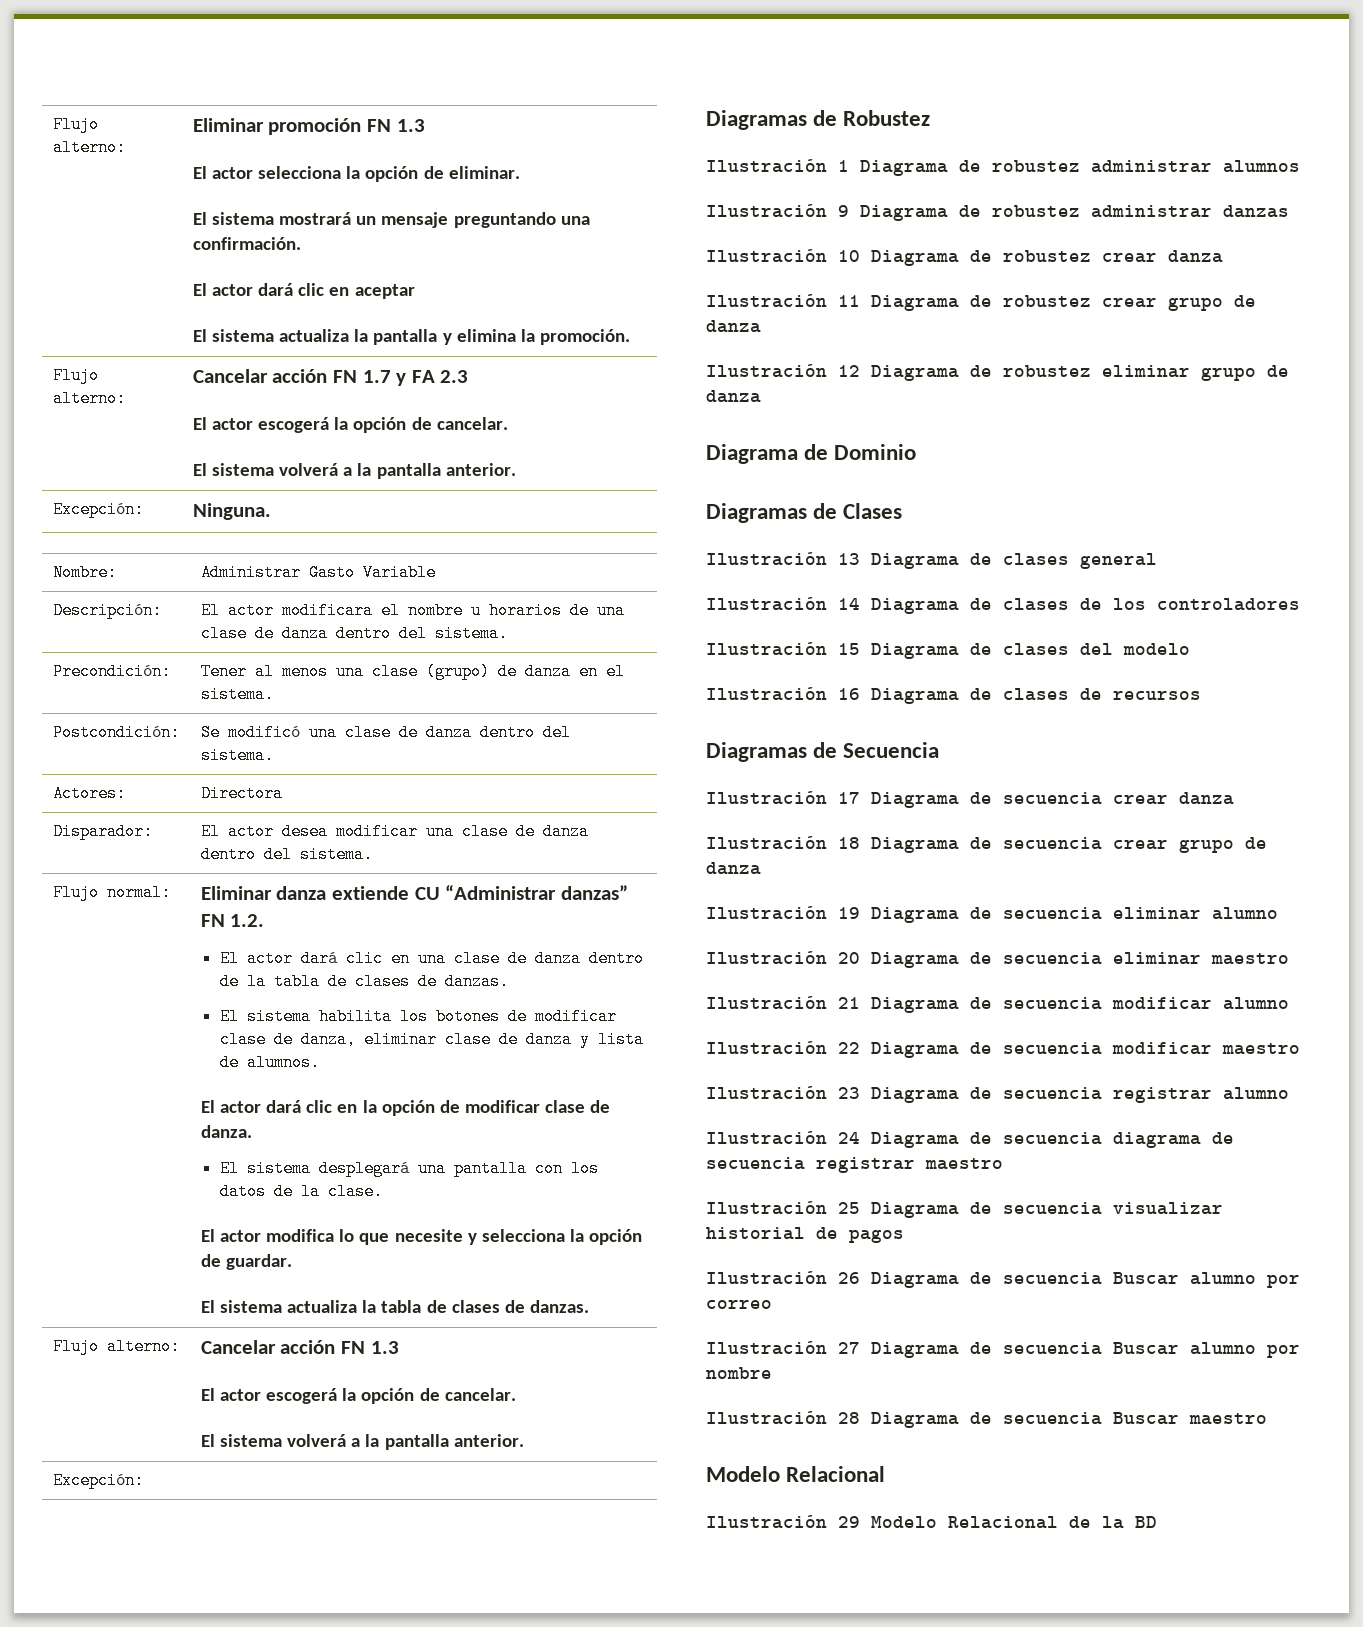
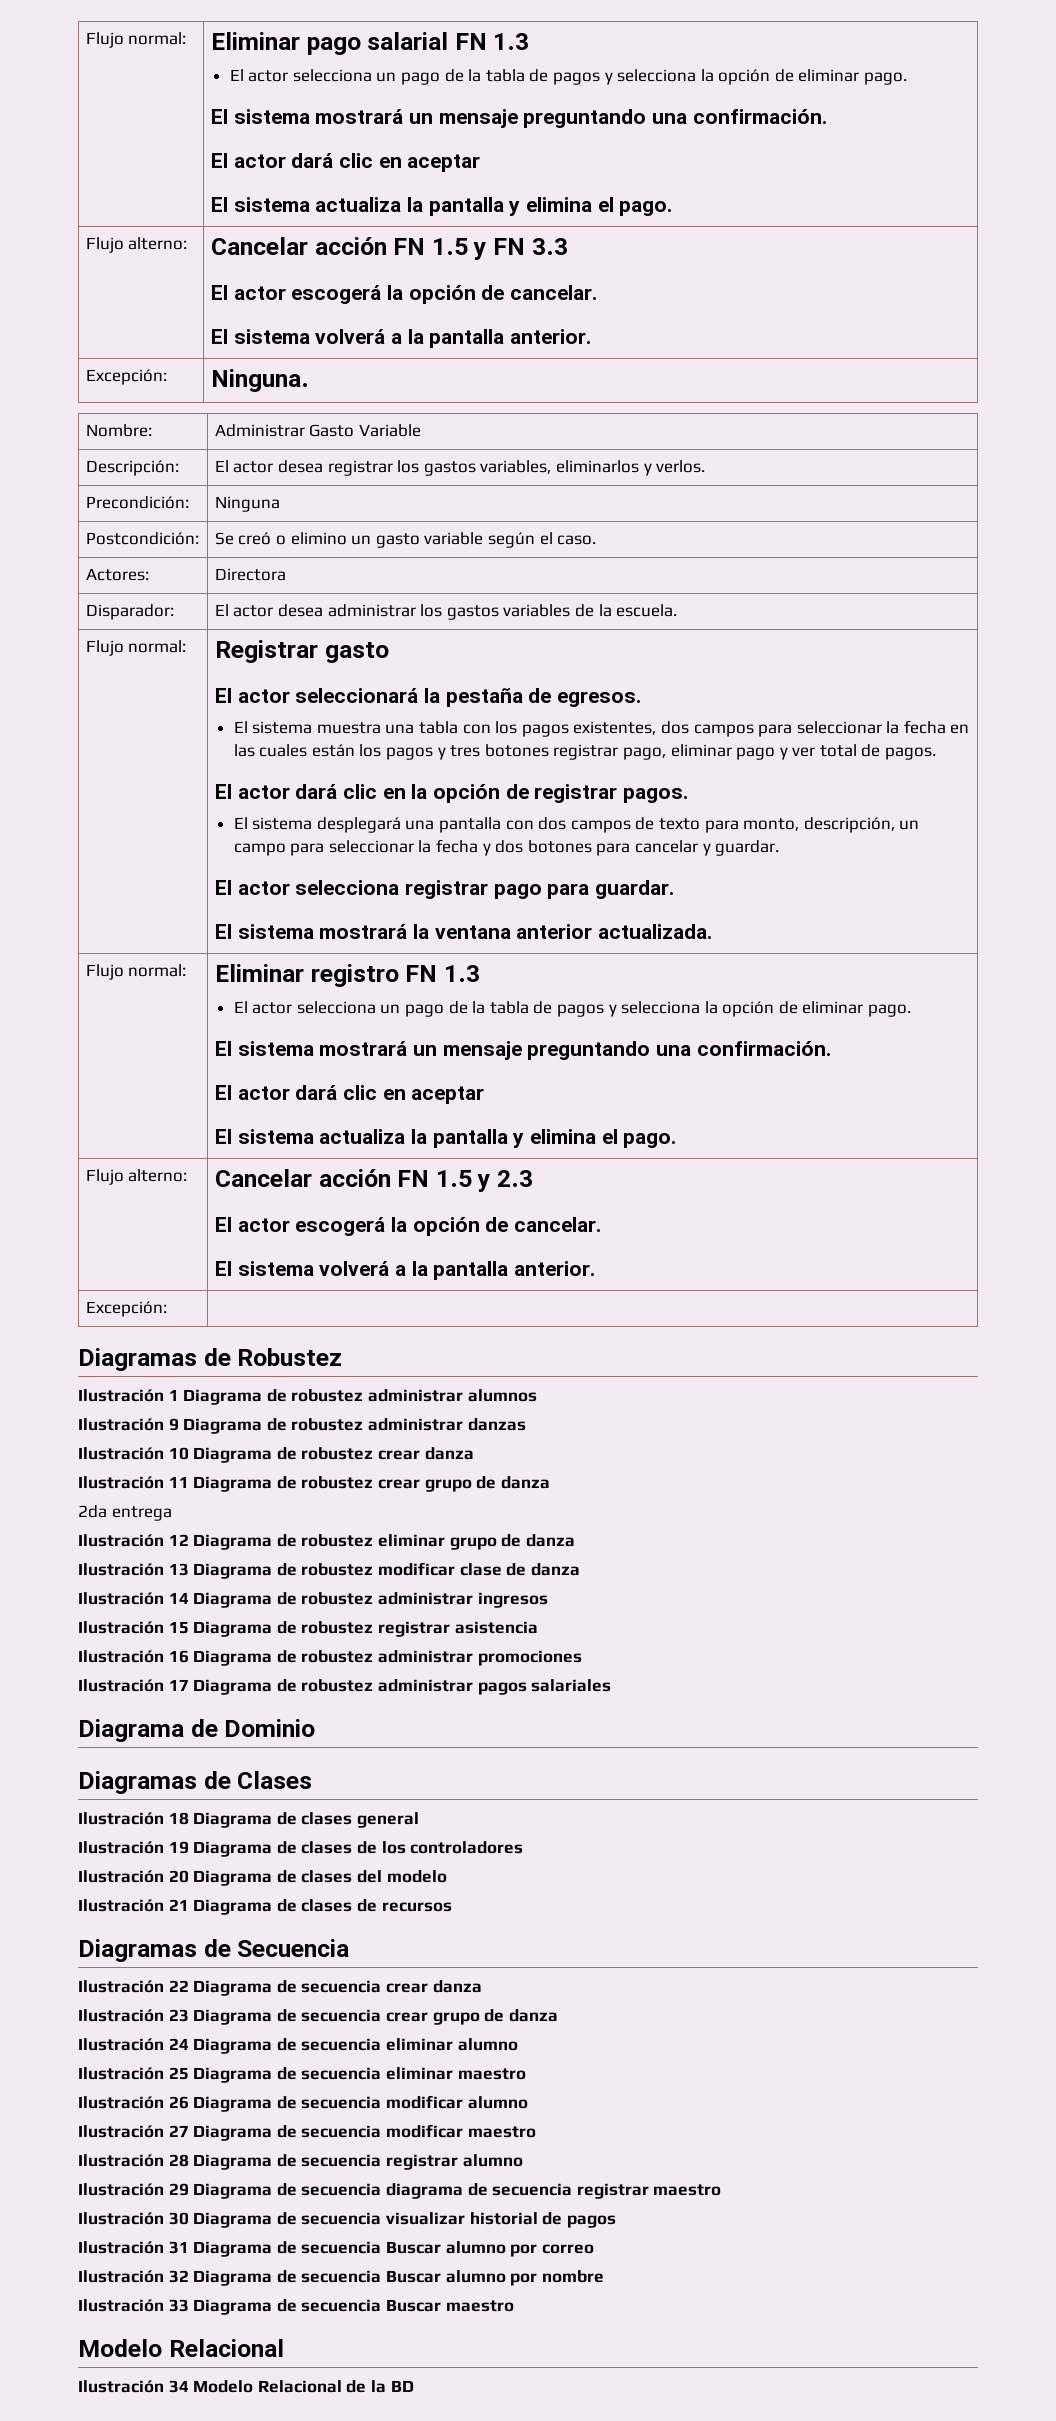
- Flujo alterno: | Eliminar promoción FN 1.3
- El actor selecciona la opción de eliminar.
+ Flujo normal: | Eliminar pago salarial FN 1.3
+ El actor selecciona un pago de la tabla de pagos y selecciona la opción de eliminar pago.
  El sistema mostrará un mensaje preguntando una confirmación.
  El actor dará clic en aceptar
- El sistema actualiza la pantalla y elimina la promoción.
- Flujo alterno: | Cancelar acción FN 1.7 y FA 2.3
+ El sistema actualiza la pantalla y elimina el pago.
+ Flujo alterno: | Cancelar acción FN 1.5 y FN 3.3
- Descripción: | El actor modificara el nombre u horarios de una clase de danza dentro del sistema.
- Precondición: | Tener al menos una clase (grupo) de danza en el sistema.
- Postcondición: | Se modificó una clase de danza dentro del sistema.
+ Descripción: | El actor desea registrar los gastos variables, eliminarlos y verlos.
+ Precondición: | Ninguna
+ Postcondición: | Se creó o elimino un gasto variable según el caso.
- Disparador: | El actor desea modificar una clase de danza dentro del sistema.
- Flujo normal: | Eliminar danza extiende CU “Administrar danzas” FN 1.2.
- El actor dará clic en una clase de danza dentro de la tabla de clases de danzas.
- El sistema habilita los botones de modificar clase de danza, eliminar clase de danza y lista de alumnos.
+ Disparador: | El actor desea administrar los gastos variables de la escuela.
+ Flujo normal: | Registrar gasto
+ El actor seleccionará la pestaña de egresos.
+ El sistema muestra una tabla con los pagos existentes, dos campos para seleccionar la fecha en las cuales están los pagos y tres botones registrar pago, eliminar pago y ver total de pagos.
- El actor dará clic en la opción de modificar clase de danza.
+ El actor dará clic en la opción de registrar pagos.
- El sistema desplegará una pantalla con los datos de la clase.
- El actor modifica lo que necesite y selecciona la opción de guardar.
- El sistema actualiza la tabla de clases de danzas.
- Flujo alterno: | Cancelar acción FN 1.3
+ El sistema desplegará una pantalla con dos campos de texto para monto, descripción, un campo para seleccionar la fecha y dos botones para cancelar y guardar.
+ El actor selecciona registrar pago para guardar.
+ El sistema mostrará la ventana anterior actualizada.
+ Flujo normal: | Eliminar registro FN 1.3
+ El actor selecciona un pago de la tabla de pagos y selecciona la opción de eliminar pago.
+ El sistema mostrará un mensaje preguntando una confirmación.
+ El actor dará clic en aceptar
+ El sistema actualiza la pantalla y elimina el pago.
+ Flujo alterno: | Cancelar acción FN 1.5 y 2.3
+ 2da entrega
+ Ilustración 13 Diagrama de robustez modificar clase de danza
+ Ilustración 14 Diagrama de robustez administrar ingresos
+ Ilustración 15 Diagrama de robustez registrar asistencia
+ Ilustración 16 Diagrama de robustez administrar promociones
+ Ilustración 17 Diagrama de robustez administrar pagos salariales
- Ilustración 13 Diagrama de clases general
+ Ilustración 18 Diagrama de clases general
- Ilustración 14 Diagrama de clases de los controladores
+ Ilustración 19 Diagrama de clases de los controladores
- Ilustración 15 Diagrama de clases del modelo
+ Ilustración 20 Diagrama de clases del modelo
- Ilustración 16 Diagrama de clases de recursos
+ Ilustración 21 Diagrama de clases de recursos
- Ilustración 17 Diagrama de secuencia crear danza
+ Ilustración 22 Diagrama de secuencia crear danza
- Ilustración 18 Diagrama de secuencia crear grupo de danza
+ Ilustración 23 Diagrama de secuencia crear grupo de danza
- Ilustración 19 Diagrama de secuencia eliminar alumno
+ Ilustración 24 Diagrama de secuencia eliminar alumno
- Ilustración 20 Diagrama de secuencia eliminar maestro
+ Ilustración 25 Diagrama de secuencia eliminar maestro
- Ilustración 21 Diagrama de secuencia modificar alumno
+ Ilustración 26 Diagrama de secuencia modificar alumno
- Ilustración 22 Diagrama de secuencia modificar maestro
+ Ilustración 27 Diagrama de secuencia modificar maestro
- Ilustración 23 Diagrama de secuencia registrar alumno
+ Ilustración 28 Diagrama de secuencia registrar alumno
- Ilustración 24 Diagrama de secuencia diagrama de secuencia registrar maestro
+ Ilustración 29 Diagrama de secuencia diagrama de secuencia registrar maestro
- Ilustración 25 Diagrama de secuencia visualizar historial de pagos
+ Ilustración 30 Diagrama de secuencia visualizar historial de pagos
- Ilustración 26 Diagrama de secuencia Buscar alumno por correo
+ Ilustración 31 Diagrama de secuencia Buscar alumno por correo
- Ilustración 27 Diagrama de secuencia Buscar alumno por nombre
+ Ilustración 32 Diagrama de secuencia Buscar alumno por nombre
- Ilustración 28 Diagrama de secuencia Buscar maestro
+ Ilustración 33 Diagrama de secuencia Buscar maestro
- Ilustración 29 Modelo Relacional de la BD
+ Ilustración 34 Modelo Relacional de la BD

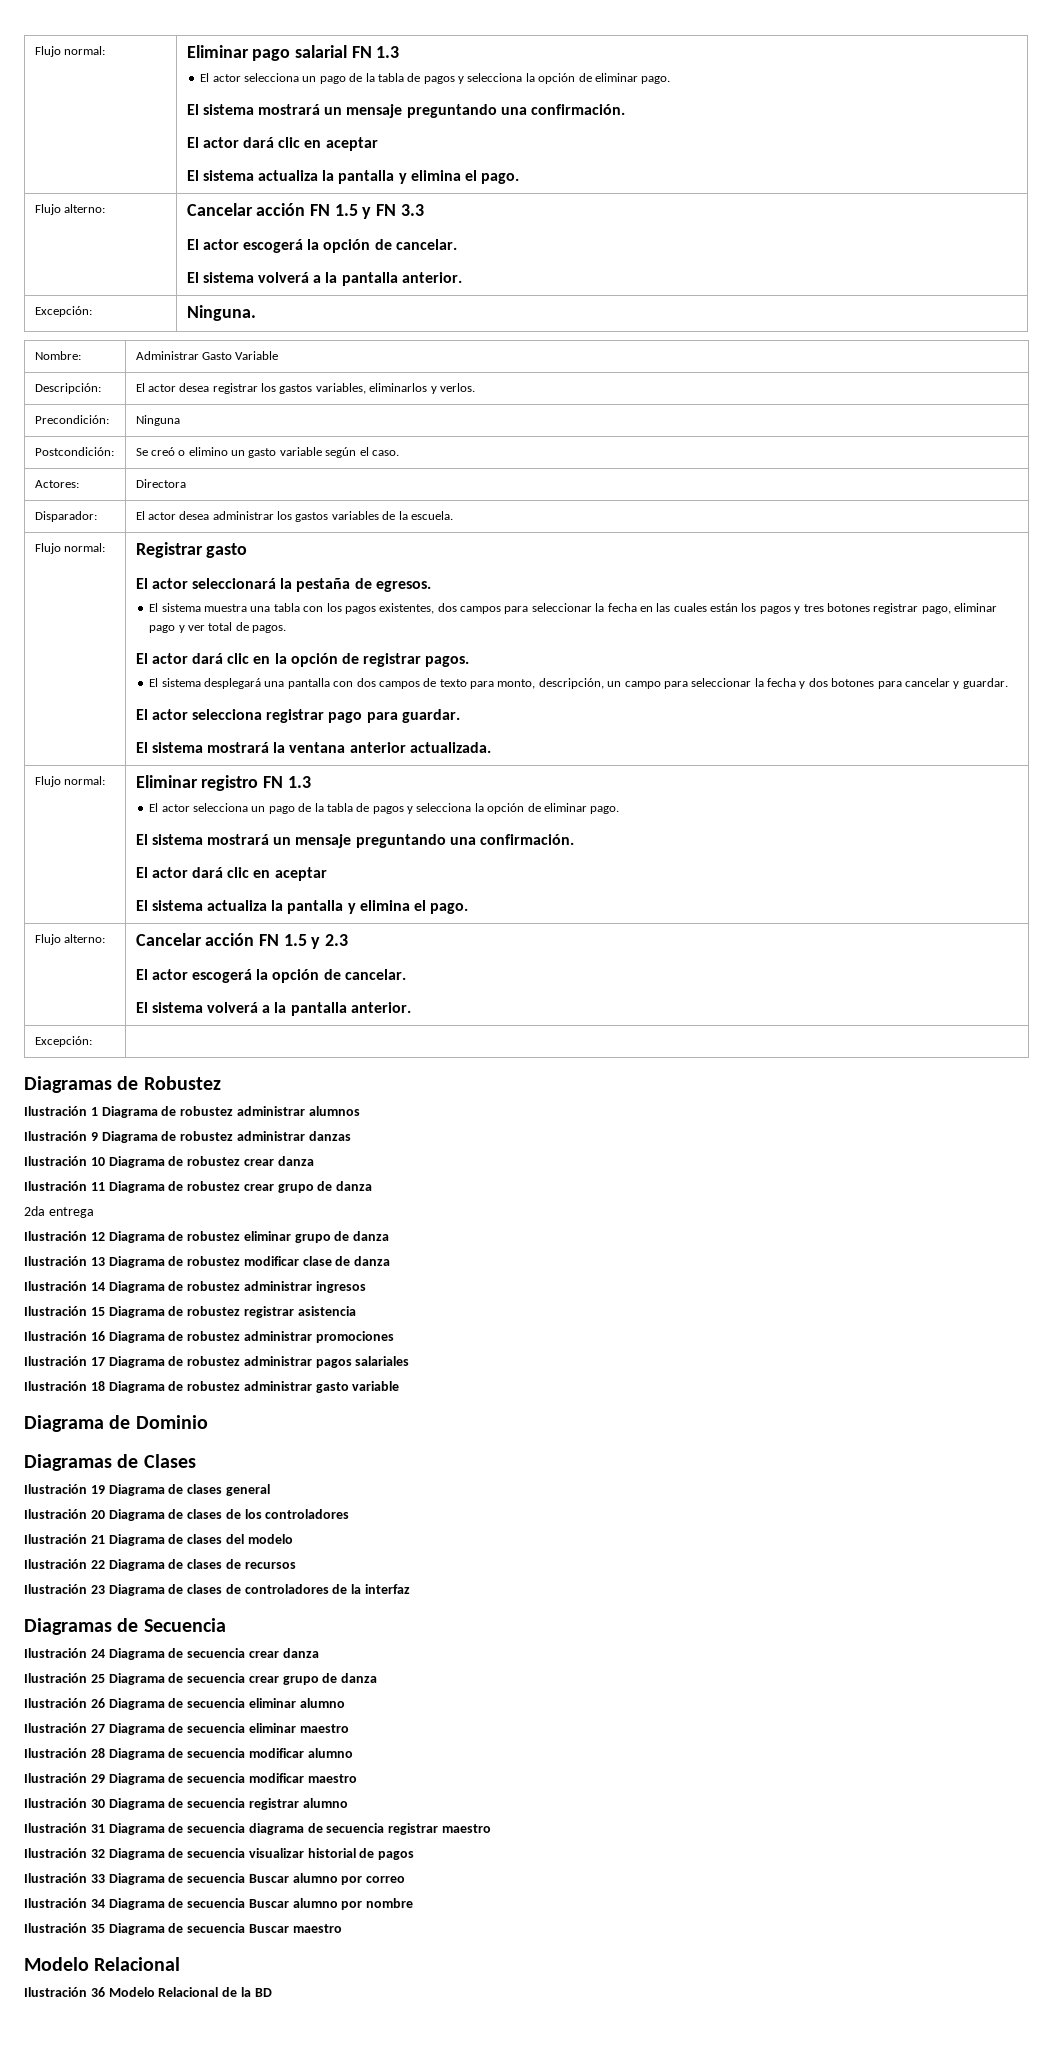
+ Ilustración 18 Diagrama de robustez administrar gasto variable
- Ilustración 18 Diagrama de clases general
+ Ilustración 19 Diagrama de clases general
- Ilustración 19 Diagrama de clases de los controladores
+ Ilustración 20 Diagrama de clases de los controladores
- Ilustración 20 Diagrama de clases del modelo
+ Ilustración 21 Diagrama de clases del modelo
- Ilustración 21 Diagrama de clases de recursos
+ Ilustración 22 Diagrama de clases de recursos
+ Ilustración 23 Diagrama de clases de controladores de la interfaz
- Ilustración 22 Diagrama de secuencia crear danza
+ Ilustración 24 Diagrama de secuencia crear danza
- Ilustración 23 Diagrama de secuencia crear grupo de danza
+ Ilustración 25 Diagrama de secuencia crear grupo de danza
- Ilustración 24 Diagrama de secuencia eliminar alumno
+ Ilustración 26 Diagrama de secuencia eliminar alumno
- Ilustración 25 Diagrama de secuencia eliminar maestro
+ Ilustración 27 Diagrama de secuencia eliminar maestro
- Ilustración 26 Diagrama de secuencia modificar alumno
+ Ilustración 28 Diagrama de secuencia modificar alumno
- Ilustración 27 Diagrama de secuencia modificar maestro
+ Ilustración 29 Diagrama de secuencia modificar maestro
- Ilustración 28 Diagrama de secuencia registrar alumno
+ Ilustración 30 Diagrama de secuencia registrar alumno
- Ilustración 29 Diagrama de secuencia diagrama de secuencia registrar maestro
+ Ilustración 31 Diagrama de secuencia diagrama de secuencia registrar maestro
- Ilustración 30 Diagrama de secuencia visualizar historial de pagos
+ Ilustración 32 Diagrama de secuencia visualizar historial de pagos
- Ilustración 31 Diagrama de secuencia Buscar alumno por correo
+ Ilustración 33 Diagrama de secuencia Buscar alumno por correo
- Ilustración 32 Diagrama de secuencia Buscar alumno por nombre
+ Ilustración 34 Diagrama de secuencia Buscar alumno por nombre
- Ilustración 33 Diagrama de secuencia Buscar maestro
+ Ilustración 35 Diagrama de secuencia Buscar maestro
- Ilustración 34 Modelo Relacional de la BD
+ Ilustración 36 Modelo Relacional de la BD

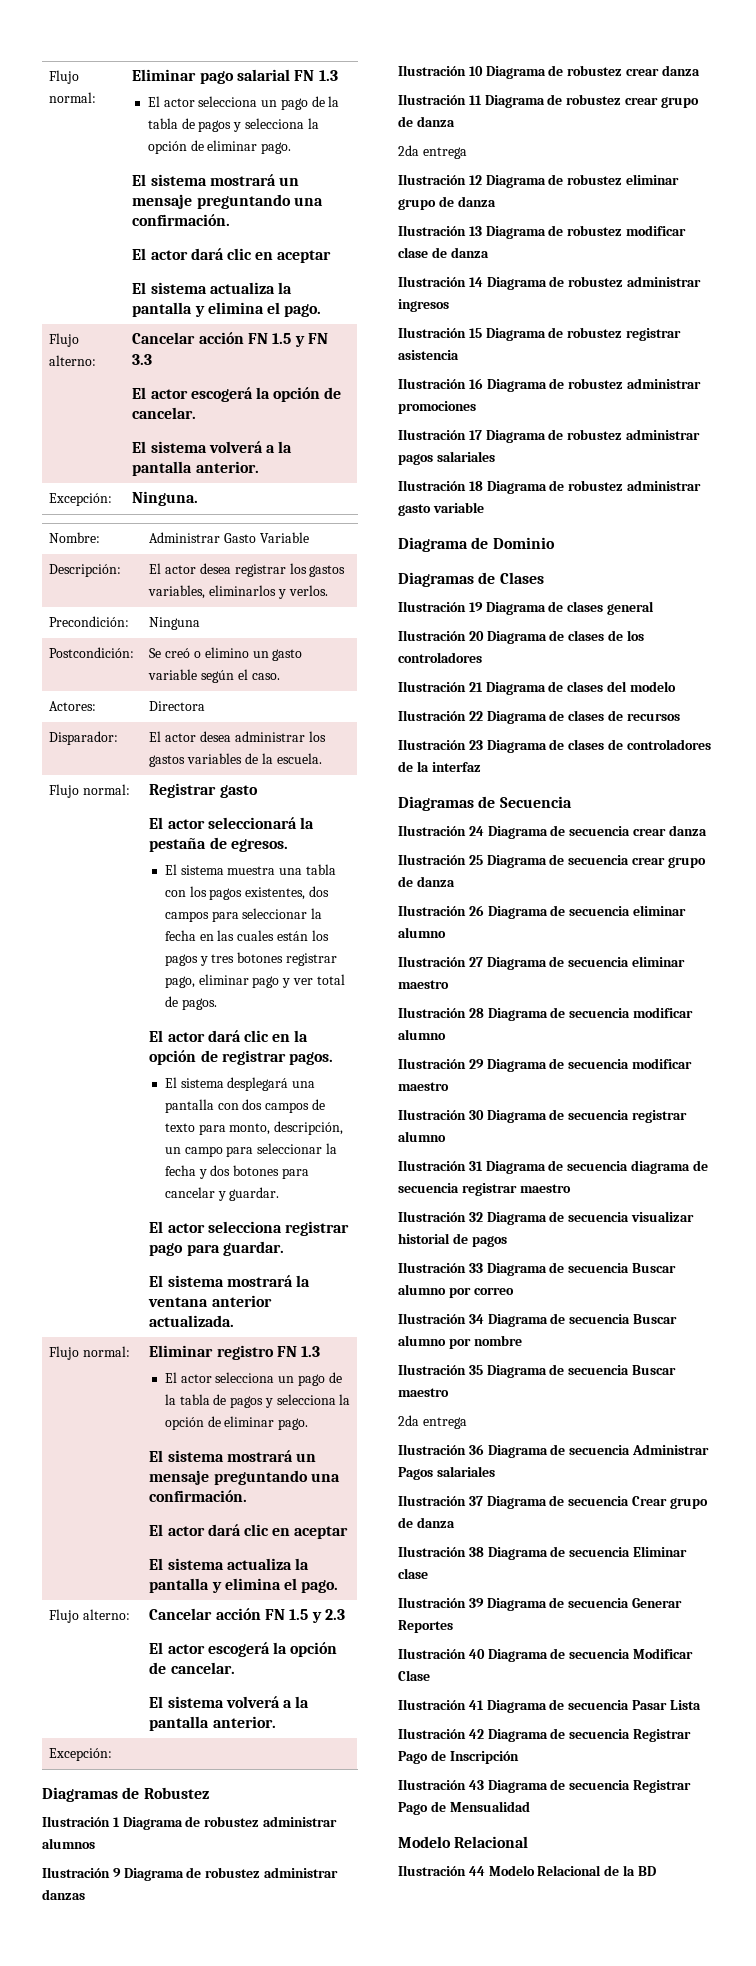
  Ilustración 35 Diagrama de secuencia Buscar maestro
+ 2da entrega
+ Ilustración 36 Diagrama de secuencia Administrar Pagos salariales
+ Ilustración 37 Diagrama de secuencia Crear grupo de danza
+ Ilustración 38 Diagrama de secuencia Eliminar clase
+ Ilustración 39 Diagrama de secuencia Generar Reportes
+ Ilustración 40 Diagrama de secuencia Modificar Clase
+ Ilustración 41 Diagrama de secuencia Pasar Lista
+ Ilustración 42 Diagrama de secuencia Registrar Pago de Inscripción
+ Ilustración 43 Diagrama de secuencia Registrar Pago de Mensualidad
- Ilustración 36 Modelo Relacional de la BD
+ Ilustración 44 Modelo Relacional de la BD

